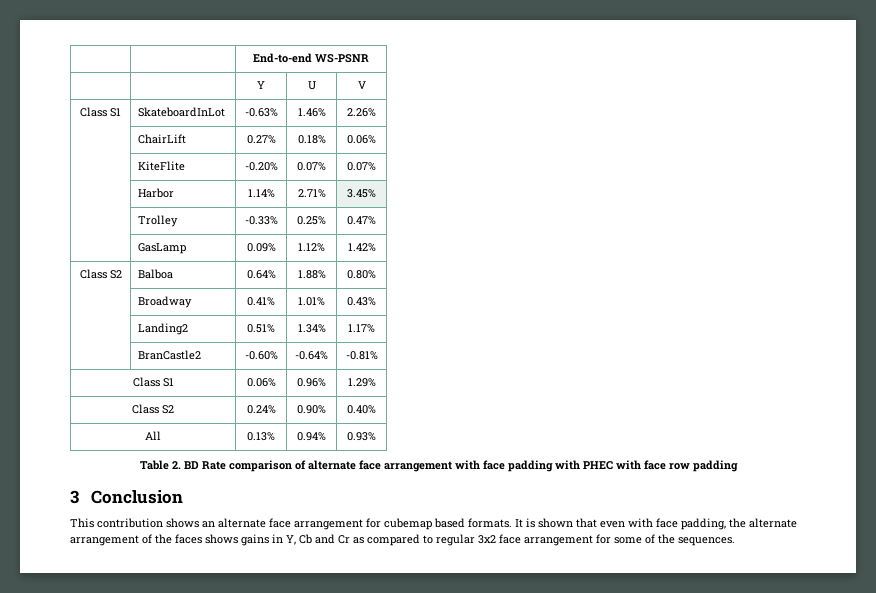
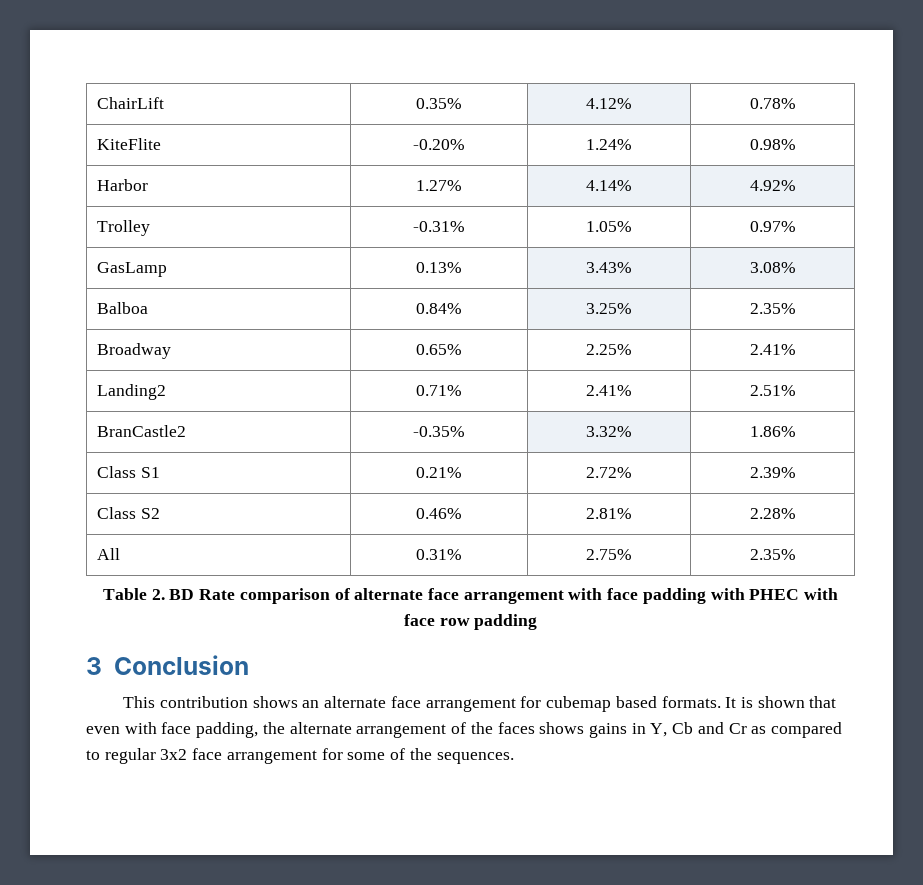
- | | End-to-end WS-PSNR
- | | Y | U | V
- Class S1 | SkateboardInLot | -0.63% | 1.46% | 2.26%
- | ChairLift | 0.27% | 0.18% | 0.06%
- | KiteFlite | -0.20% | 0.07% | 0.07%
- | Harbor | 1.14% | 2.71% | 3.45%
- | Trolley | -0.33% | 0.25% | 0.47%
- | GasLamp | 0.09% | 1.12% | 1.42%
- Class S2 | Balboa | 0.64% | 1.88% | 0.80%
- | Broadway | 0.41% | 1.01% | 0.43%
- | Landing2 | 0.51% | 1.34% | 1.17%
- | BranCastle2 | -0.60% | -0.64% | -0.81%
- Class S1 | 0.06% | 0.96% | 1.29%
- Class S2 | 0.24% | 0.90% | 0.40%
- All | 0.13% | 0.94% | 0.93%
+ ChairLift | 0.35% | 4.12% | 0.78%
+ KiteFlite | -0.20% | 1.24% | 0.98%
+ Harbor | 1.27% | 4.14% | 4.92%
+ Trolley | -0.31% | 1.05% | 0.97%
+ GasLamp | 0.13% | 3.43% | 3.08%
+ Balboa | 0.84% | 3.25% | 2.35%
+ Broadway | 0.65% | 2.25% | 2.41%
+ Landing2 | 0.71% | 2.41% | 2.51%
+ BranCastle2 | -0.35% | 3.32% | 1.86%
+ Class S1 | 0.21% | 2.72% | 2.39%
+ Class S2 | 0.46% | 2.81% | 2.28%
+ All | 0.31% | 2.75% | 2.35%

